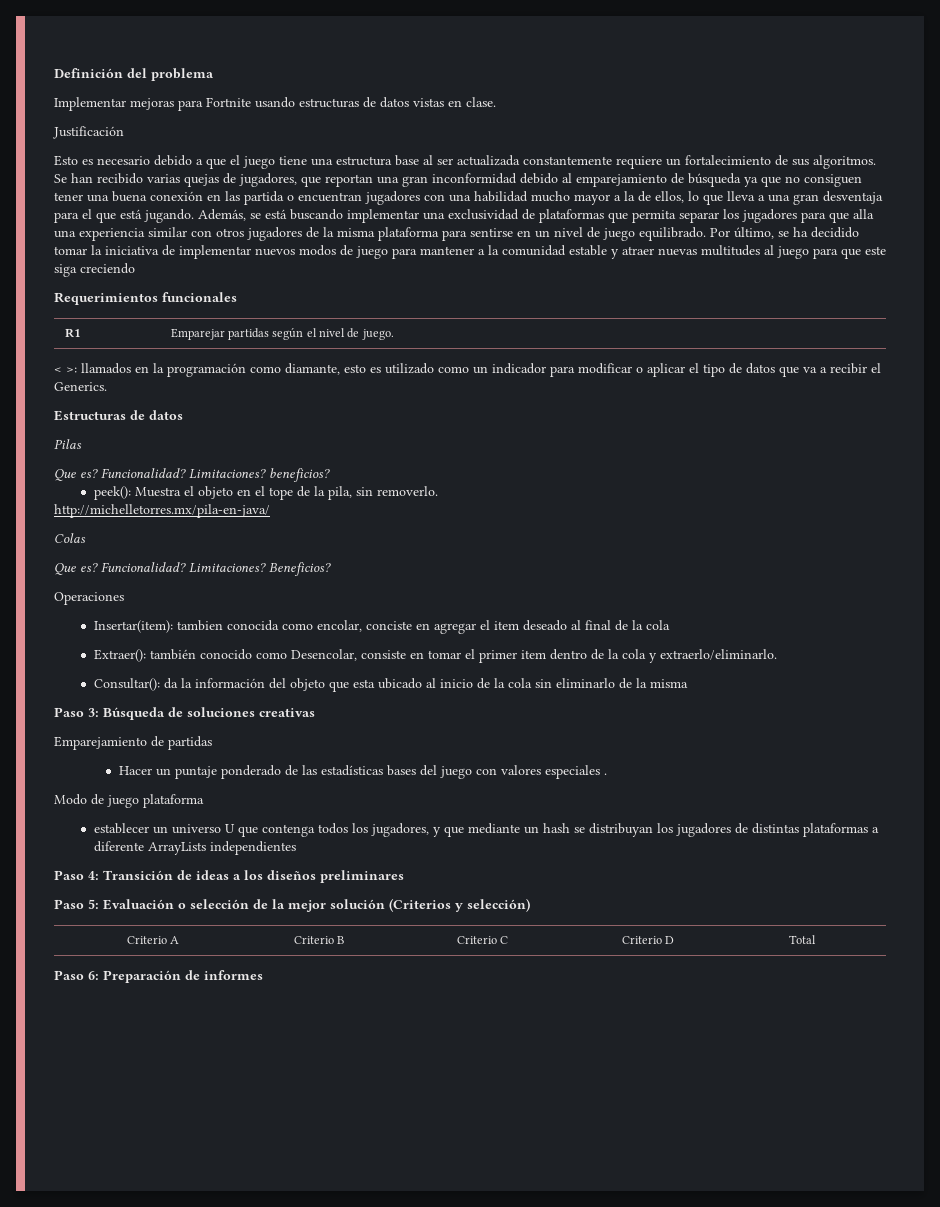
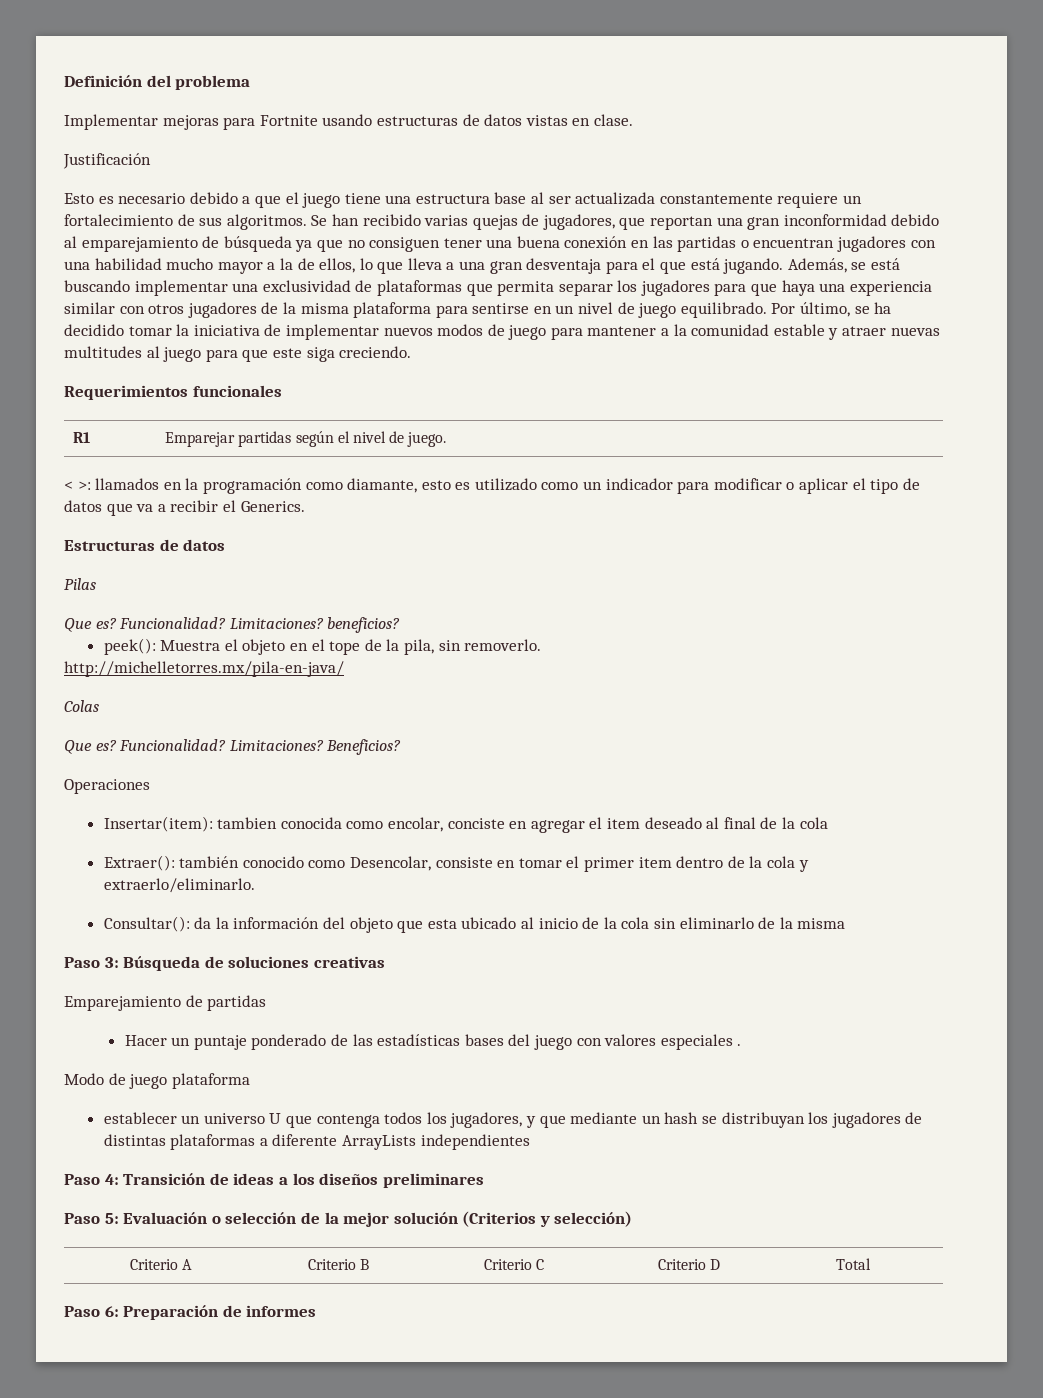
- Se han recibido varias quejas de jugadores, que reportan una gran inconformidad debido al emparejamiento de búsqueda ya que no consiguen tener una buena conexión en las partida o encuentran jugadores con una habilidad mucho mayor a la de ellos, lo que lleva a una gran desventaja para el que está jugando.
+ Se han recibido varias quejas de jugadores, que reportan una gran inconformidad debido al emparejamiento de búsqueda ya que no consiguen tener una buena conexión en las partidas o encuentran jugadores con una habilidad mucho mayor a la de ellos, lo que lleva a una gran desventaja para el que está jugando.
- Además, se está buscando implementar una exclusividad de plataformas que permita separar los jugadores para que alla una experiencia similar con otros jugadores de la misma plataforma para sentirse en un nivel de juego equilibrado.
+ Además, se está buscando implementar una exclusividad de plataformas que permita separar los jugadores para que haya una experiencia similar con otros jugadores de la misma plataforma para sentirse en un nivel de juego equilibrado.
- Por último, se ha decidido tomar la iniciativa de implementar nuevos modos de juego para mantener a la comunidad estable y atraer nuevas multitudes al juego para que este siga creciendo
+ Por último, se ha decidido tomar la iniciativa de implementar nuevos modos de juego para mantener a la comunidad estable y atraer nuevas multitudes al juego para que este siga creciendo.

